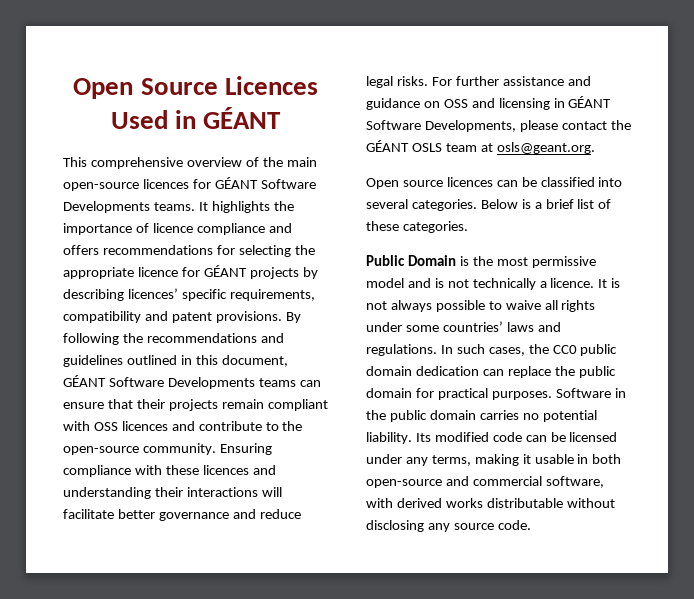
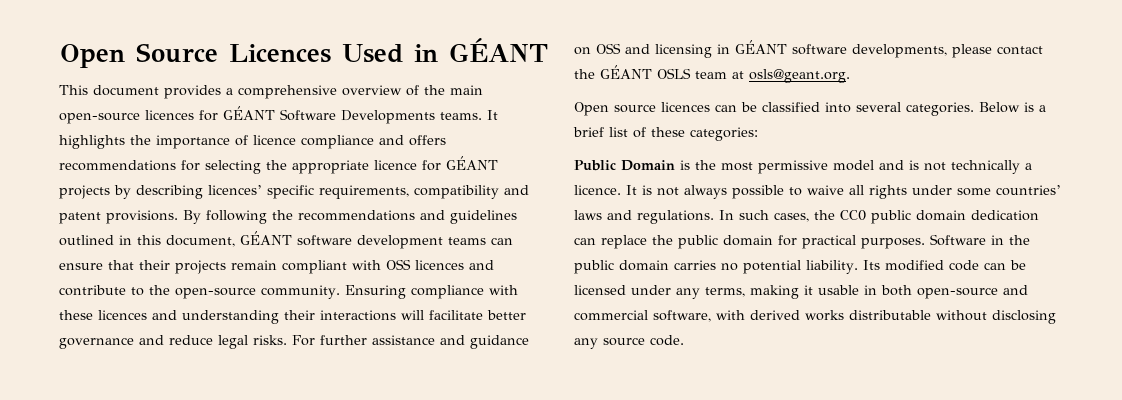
- This comprehensive overview of the main open-source licences for GÉANT Software Developments teams.
+ This document provides a comprehensive overview of the main open-source licences for GÉANT Software Developments teams.
- By following the recommendations and guidelines outlined in this document, GÉANT Software Developments teams can ensure that their projects remain compliant with OSS licences and contribute to the open-source community.
+ By following the recommendations and guidelines outlined in this document, GÉANT software development teams can ensure that their projects remain compliant with OSS licences and contribute to the open-source community.
- For further assistance and guidance on OSS and licensing in GÉANT Software Developments, please contact the GÉANT OSLS team at osls@geant.org.
+ For further assistance and guidance on OSS and licensing in GÉANT software developments, please contact the GÉANT OSLS team at osls@geant.org.
- Below is a brief list of these categories.
+ Below is a brief list of these categories:

